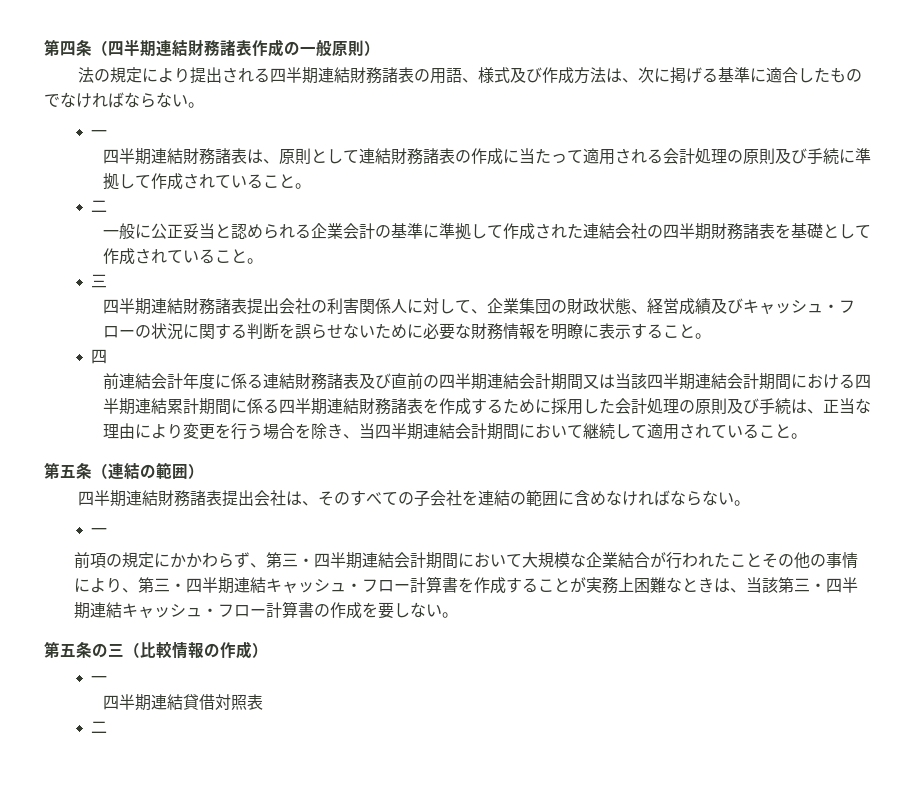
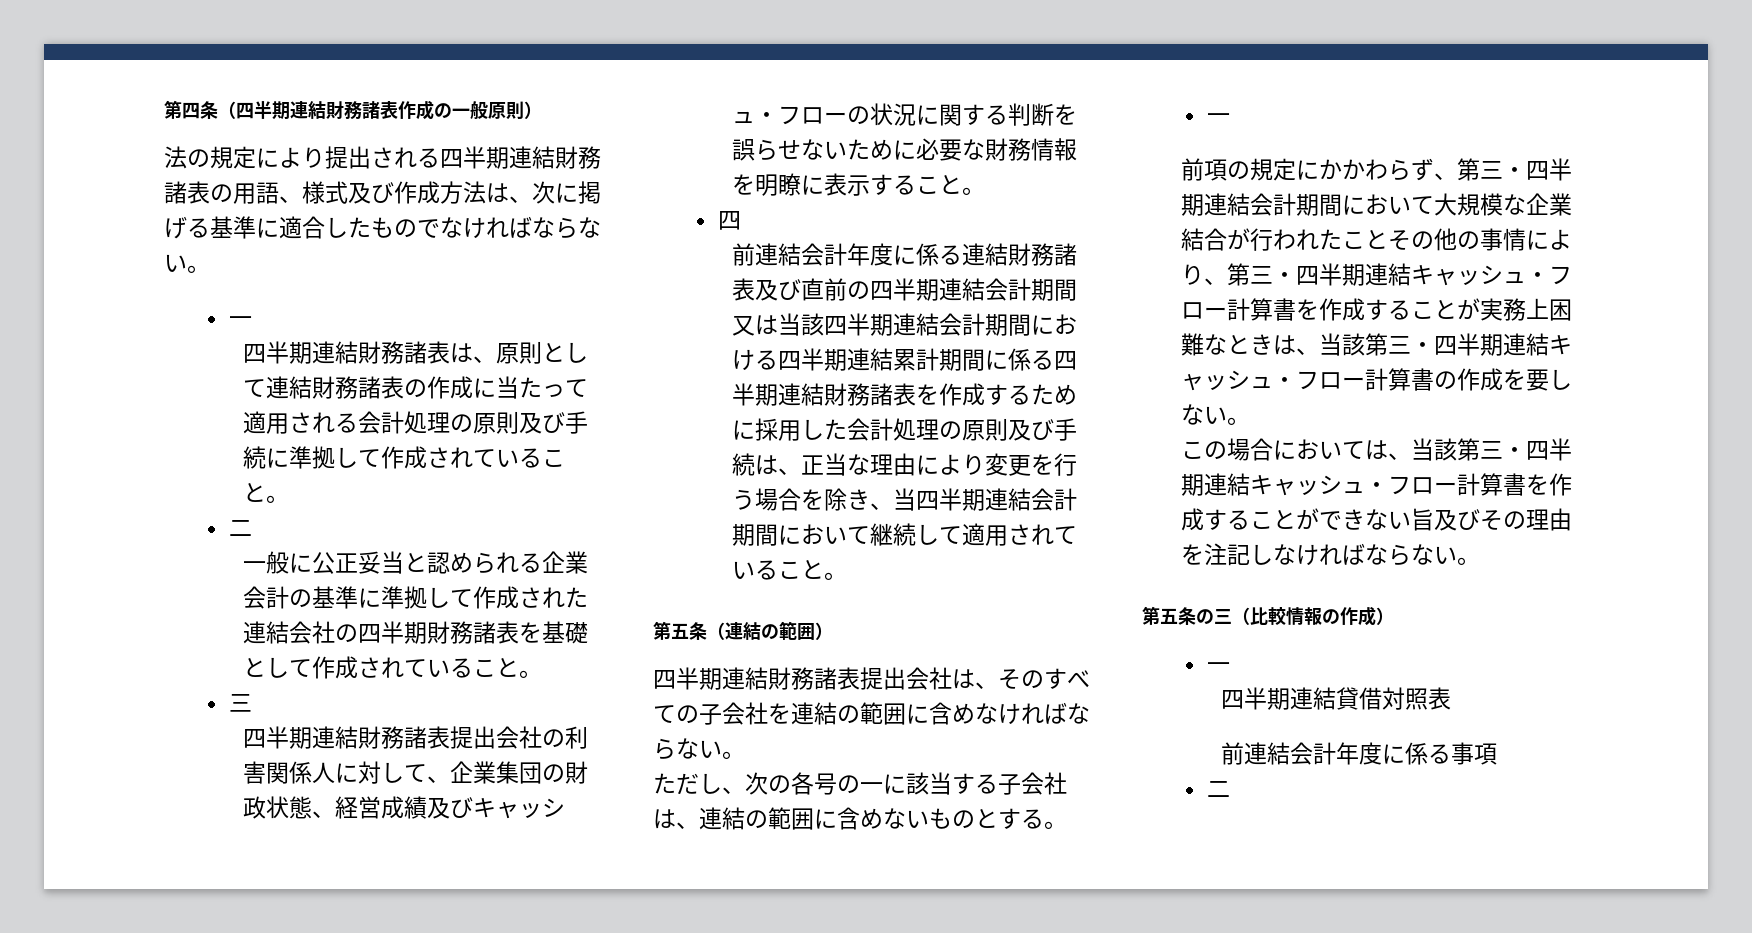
+ ただし、次の各号の一に該当する子会社は、連結の範囲に含めないものとする。
+ この場合においては、当該第三・四半期連結キャッシュ・フロー計算書を作成することができない旨及びその理由を注記しなければならない。
+ 前連結会計年度に係る事項

